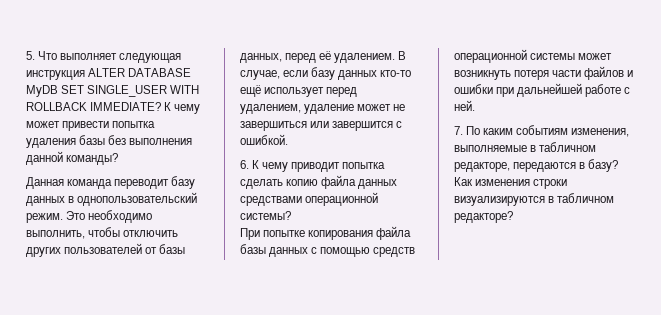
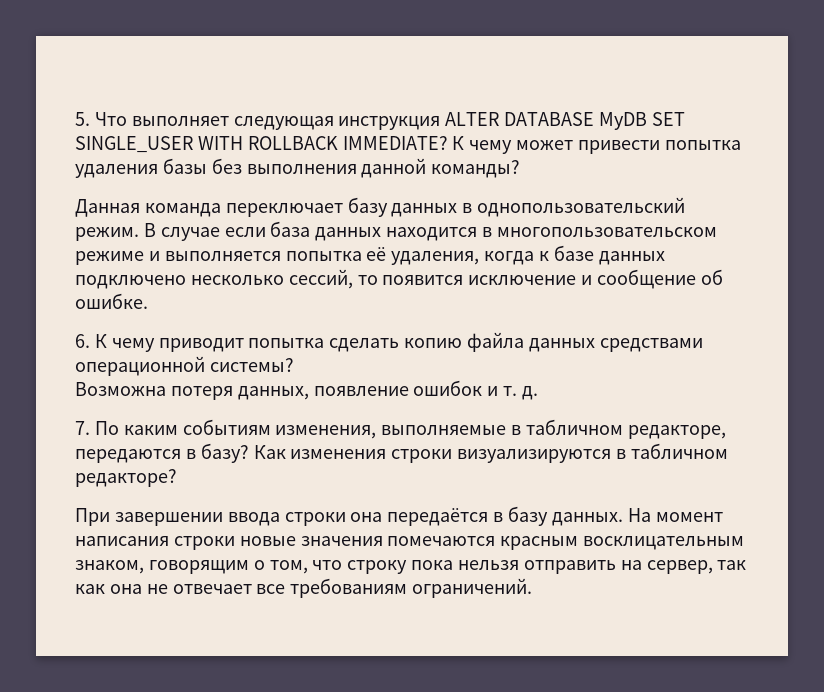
- Данная команда переводит базу данных в однопользовательский режим.
+ Данная команда переключает базу данных в однопользовательский режим.
- Это необходимо выполнить, чтобы отключить других пользователей от базы данных, перед её удалением. В случае, если базу данных кто-то ещё использует перед удалением, удаление может не завершиться или завершится с ошибкой.
+ В случае если база данных находится в многопользовательском режиме и выполняется попытка её удаления, когда к базе данных подключено несколько сессий, то появится исключение и сообщение об ошибке.
- При попытке копирования файла базы данных с помощью средств операционной системы может возникнуть потеря части файлов и ошибки при дальнейшей работе с ней.
+ Возможна потеря данных, появление ошибок и т. д.
+ При завершении ввода строки она передаётся в базу данных. На момент написания строки новые значения помечаются красным восклицательным знаком, говорящим о том, что строку пока нельзя отправить на сервер, так как она не отвечает все требованиям ограничений.

